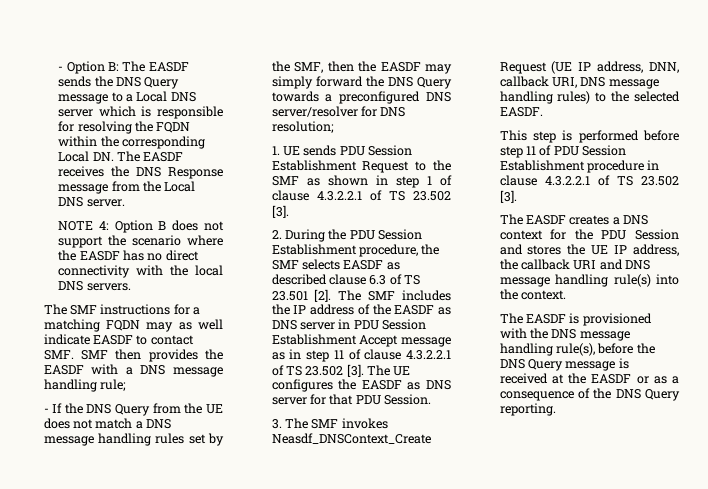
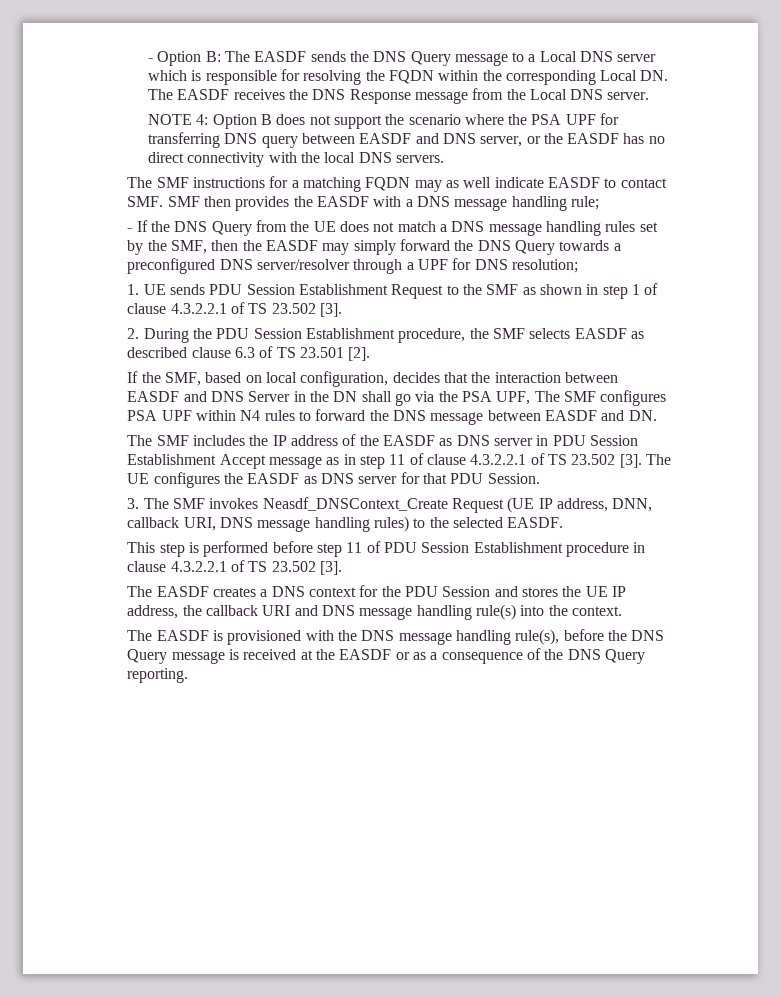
- NOTE 4: Option B does not support the scenario where the EASDF has no direct connectivity with the local DNS servers.
+ NOTE 4: Option B does not support the scenario where the PSA UPF for transferring DNS query between EASDF and DNS server, or the EASDF has no direct connectivity with the local DNS servers.
- - If the DNS Query from the UE does not match a DNS message handling rules set by the SMF, then the EASDF may simply forward the DNS Query towards a preconfigured DNS server/resolver for DNS resolution;
+ - If the DNS Query from the UE does not match a DNS message handling rules set by the SMF, then the EASDF may simply forward the DNS Query towards a preconfigured DNS server/resolver through a UPF for DNS resolution;
- 2. During the PDU Session Establishment procedure, the SMF selects EASDF as described clause 6.3 of TS 23.501 [2]. The SMF includes the IP address of the EASDF as DNS server in PDU Session Establishment Accept message as in step 11 of clause 4.3.2.2.1 of TS 23.502 [3].
+ 2. During the PDU Session Establishment procedure, the SMF selects EASDF as described clause 6.3 of TS 23.501 [2].
+ If the SMF, based on local configuration, decides that the interaction between EASDF and DNS Server in the DN shall go via the PSA UPF, The SMF configures PSA UPF within N4 rules to forward the DNS message between EASDF and DN.
+ The SMF includes the IP address of the EASDF as DNS server in PDU Session Establishment Accept message as in step 11 of clause 4.3.2.2.1 of TS 23.502 [3].

